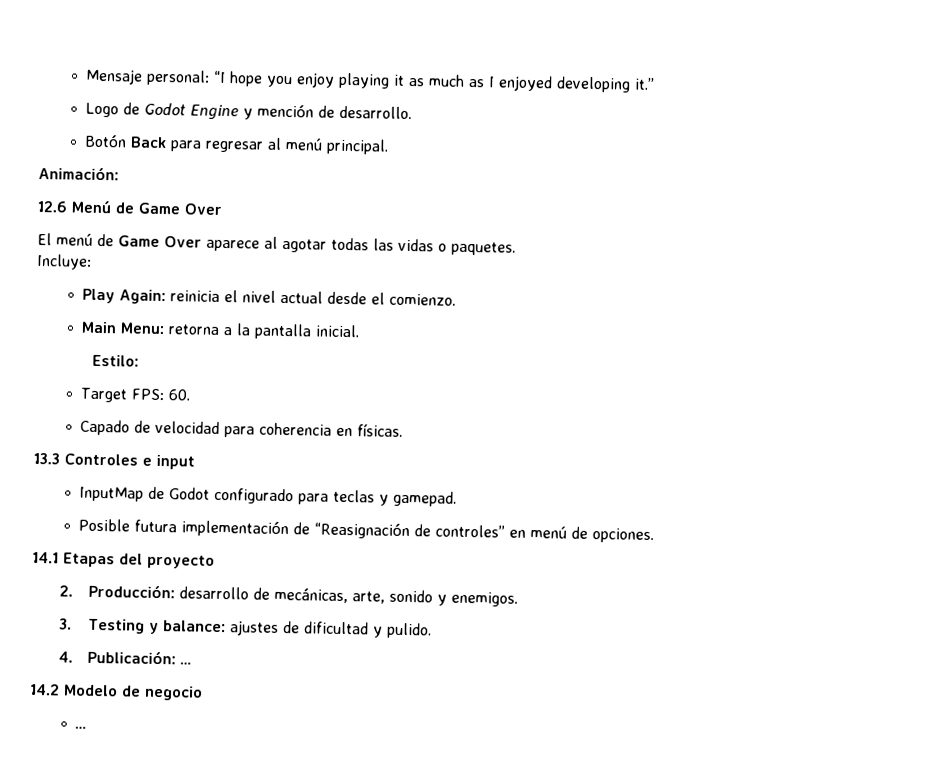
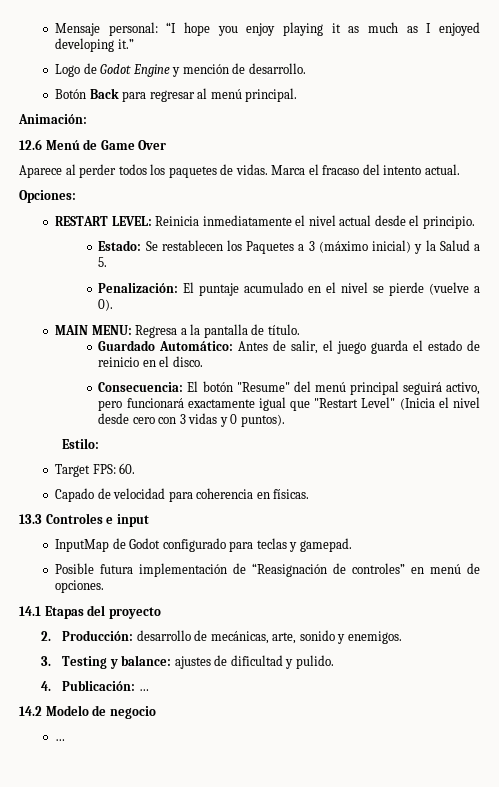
- El menú de Game Over aparece al agotar todas las vidas o paquetes.
- Incluye:
- Play Again: reinicia el nivel actual desde el comienzo.
- Main Menu: retorna a la pantalla inicial.
+ Aparece al perder todos los paquetes de vidas. Marca el fracaso del intento actual.
+ Opciones:
+ RESTART LEVEL: Reinicia inmediatamente el nivel actual desde el principio.
+ Estado: Se restablecen los Paquetes a 3 (máximo inicial) y la Salud a 5.
+ Penalización: El puntaje acumulado en el nivel se pierde (vuelve a 0).
+ MAIN MENU: Regresa a la pantalla de título.
+ Guardado Automático: Antes de salir, el juego guarda el estado de reinicio en el disco.
+ Consecuencia: El botón "Resume" del menú principal seguirá activo, pero funcionará exactamente igual que "Restart Level" (Inicia el nivel desde cero con 3 vidas y 0 puntos).

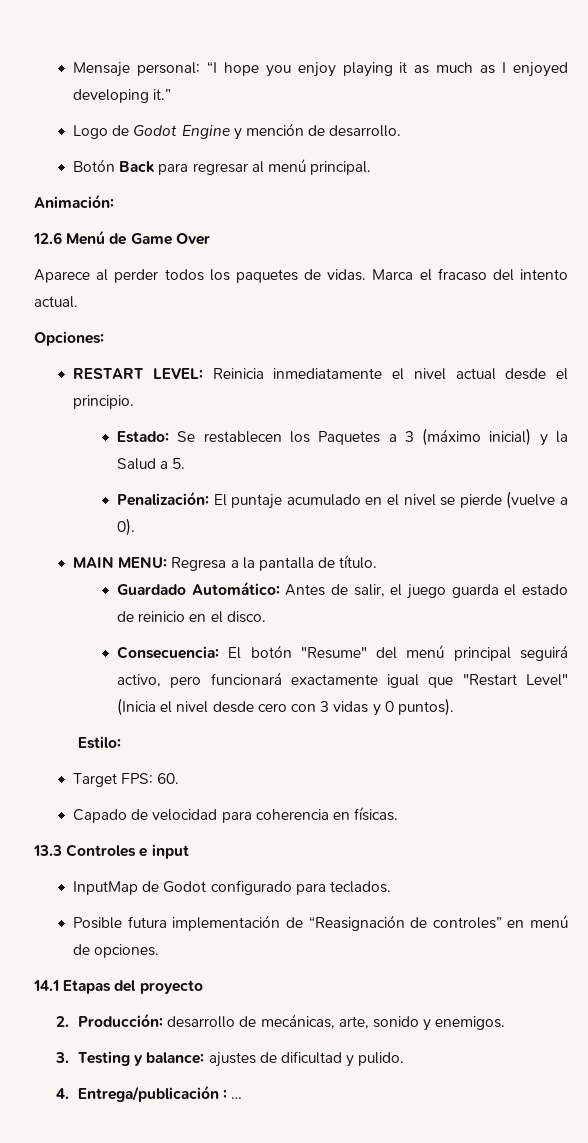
- InputMap de Godot configurado para teclas y gamepad.
+ InputMap de Godot configurado para teclados.
- 4. Publicación: …
- 14.2 Modelo de negocio
- …
+ 4. Entrega/publicación : …

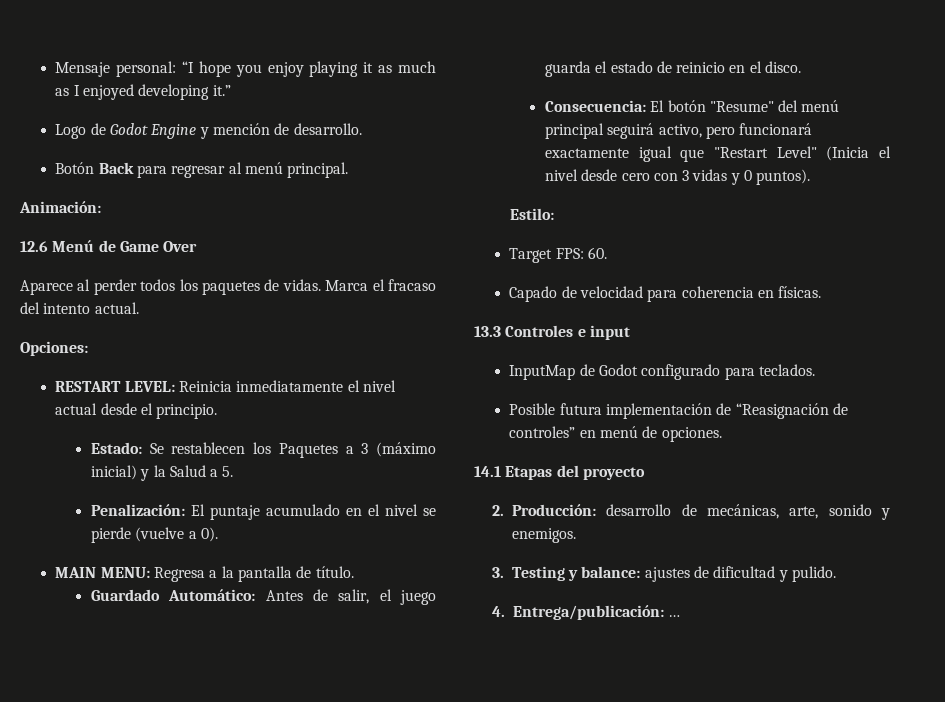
- 4. Entrega/publicación : …
+ 4. Entrega/publicación: …

